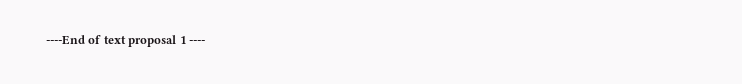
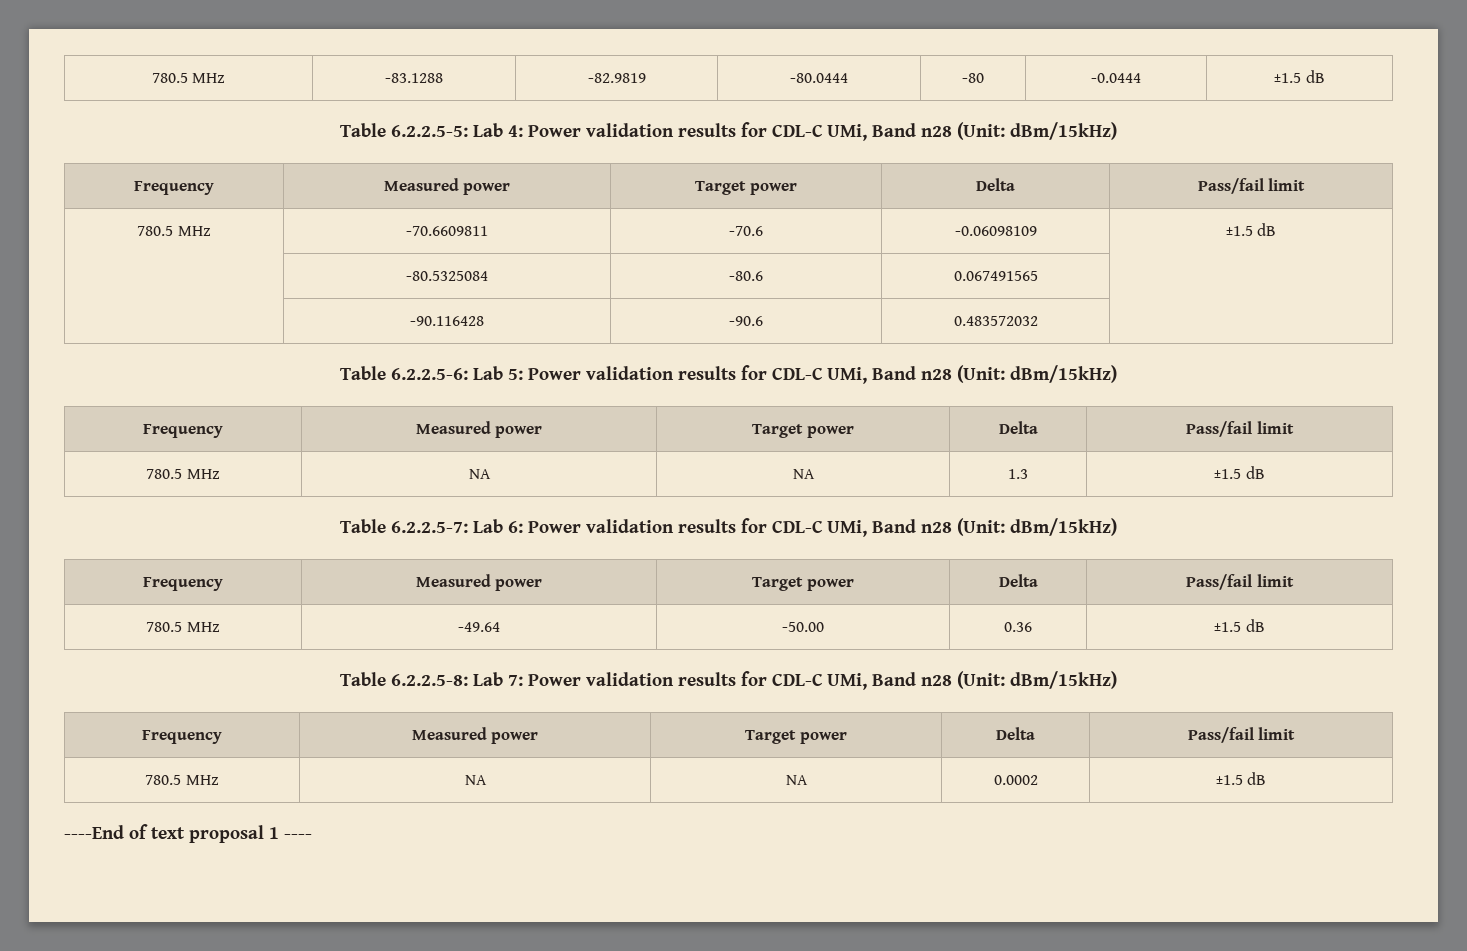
+ 780.5 MHz | -83.1288 | -82.9819 | -80.0444 | -80 | -0.0444 | ±1.5 dB
+ Table 6.2.2.5-5: Lab 4: Power validation results for CDL-C UMi, Band n28 (Unit: dBm/15kHz)
+ Frequency | Measured power | Target power | Delta | Pass/fail limit
+ 780.5 MHz | -70.6609811 | -70.6 | -0.06098109 | ±1.5 dB
+ | -80.5325084 | -80.6 | 0.067491565 |
+ | -90.116428 | -90.6 | 0.483572032 |
+ Table 6.2.2.5-6: Lab 5: Power validation results for CDL-C UMi, Band n28 (Unit: dBm/15kHz)
+ Frequency | Measured power | Target power | Delta | Pass/fail limit
+ 780.5 MHz | NA | NA | 1.3 | ±1.5 dB
+ Table 6.2.2.5-7: Lab 6: Power validation results for CDL-C UMi, Band n28 (Unit: dBm/15kHz)
+ Frequency | Measured power | Target power | Delta | Pass/fail limit
+ 780.5 MHz | -49.64 | -50.00 | 0.36 | ±1.5 dB
+ Table 6.2.2.5-8: Lab 7: Power validation results for CDL-C UMi, Band n28 (Unit: dBm/15kHz)
+ Frequency | Measured power | Target power | Delta | Pass/fail limit
+ 780.5 MHz | NA | NA | 0.0002 | ±1.5 dB

